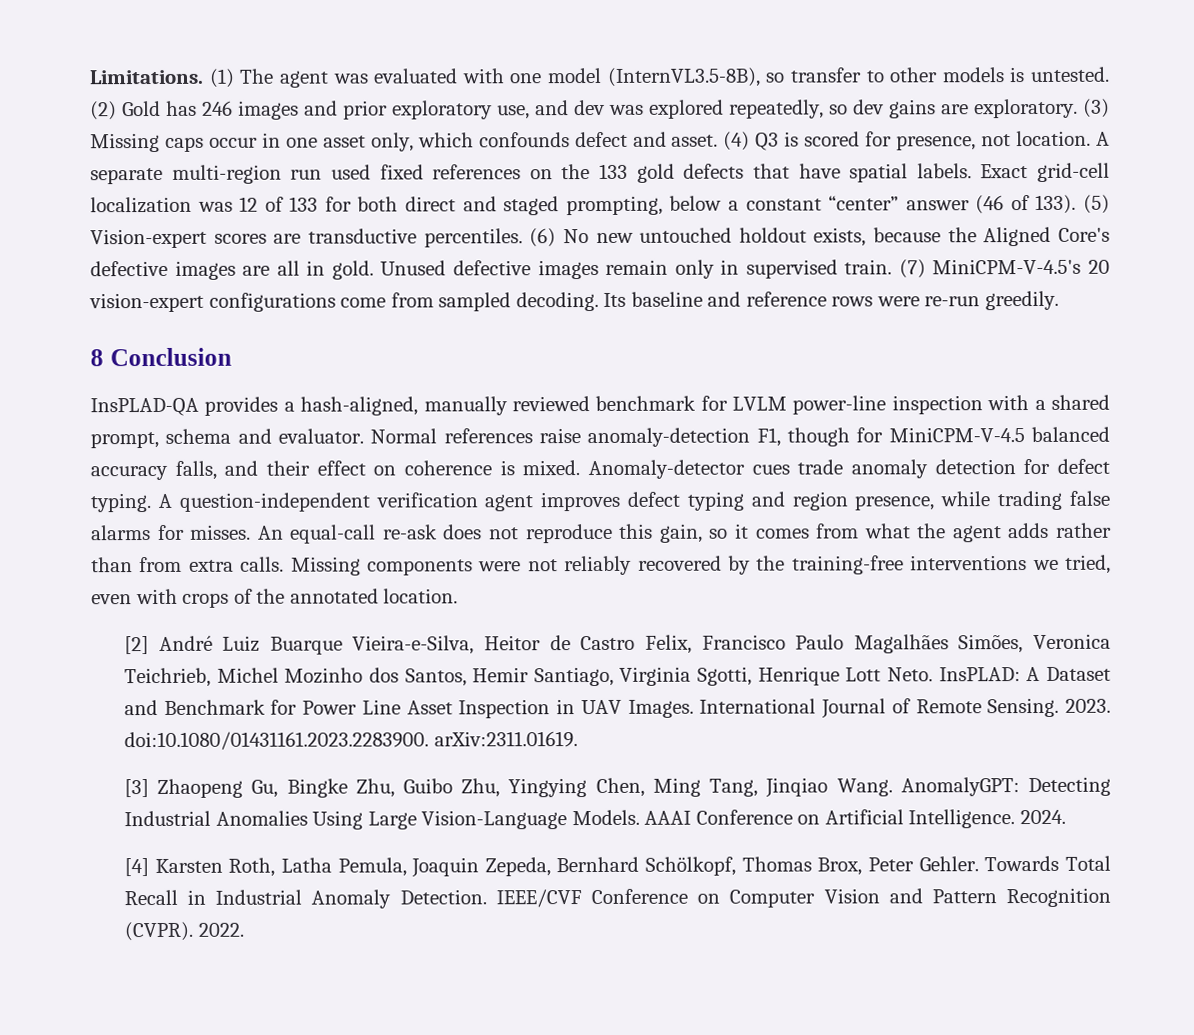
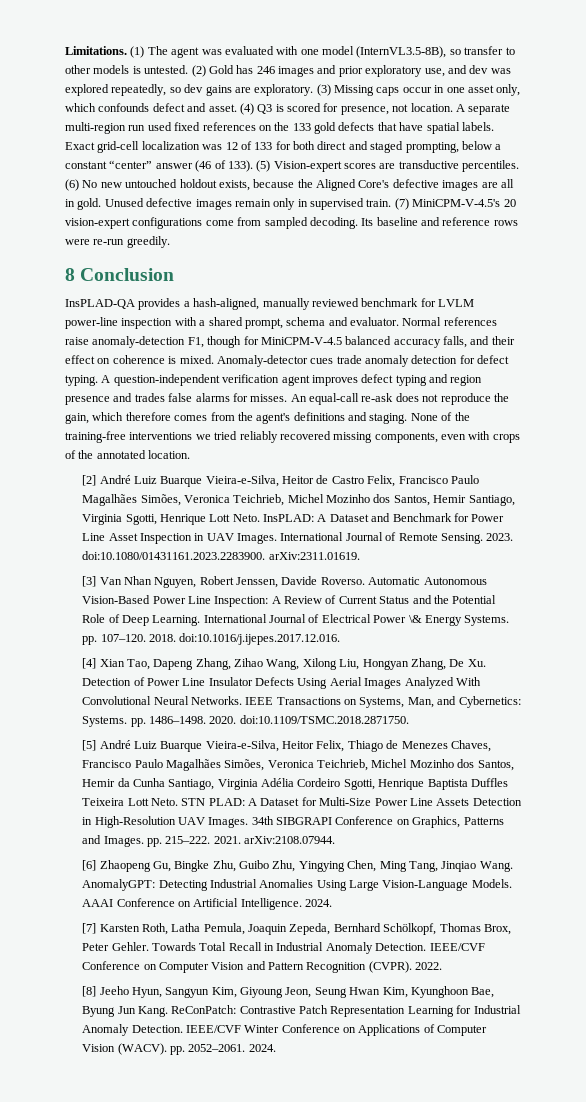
- A question-independent verification agent improves defect typing and region presence, while trading false alarms for misses.
+ A question-independent verification agent improves defect typing and region presence and trades false alarms for misses.
- An equal-call re-ask does not reproduce this gain, so it comes from what the agent adds rather than from extra calls. Missing components were not reliably recovered by the training-free interventions we tried, even with crops of the annotated location.
+ An equal-call re-ask does not reproduce the gain, which therefore comes from the agent's definitions and staging. None of the training-free interventions we tried reliably recovered missing components, even with crops of the annotated location.
- [3] Zhaopeng Gu, Bingke Zhu, Guibo Zhu, Yingying Chen, Ming Tang, Jinqiao Wang.
+ [3] Van Nhan Nguyen, Robert Jenssen, Davide Roverso. Automatic Autonomous Vision-Based Power Line Inspection: A Review of Current Status and the Potential Role of Deep Learning. International Journal of Electrical Power \& Energy Systems. pp. 107–120. 2018. doi:10.1016/j.ijepes.2017.12.016.
+ [4] Xian Tao, Dapeng Zhang, Zihao Wang, Xilong Liu, Hongyan Zhang, De Xu. Detection of Power Line Insulator Defects Using Aerial Images Analyzed With Convolutional Neural Networks. IEEE Transactions on Systems, Man, and Cybernetics: Systems. pp. 1486–1498. 2020. doi:10.1109/TSMC.2018.2871750.
+ [5] André Luiz Buarque Vieira-e-Silva, Heitor Felix, Thiago de Menezes Chaves, Francisco Paulo Magalhães Simões, Veronica Teichrieb, Michel Mozinho dos Santos, Hemir da Cunha Santiago, Virginia Adélia Cordeiro Sgotti, Henrique Baptista Duffles Teixeira Lott Neto. STN PLAD: A Dataset for Multi-Size Power Line Assets Detection in High-Resolution UAV Images. 34th SIBGRAPI Conference on Graphics, Patterns and Images. pp. 215–222. 2021. arXiv:2108.07944.
+ [6] Zhaopeng Gu, Bingke Zhu, Guibo Zhu, Yingying Chen, Ming Tang, Jinqiao Wang.
- [4] Karsten Roth, Latha Pemula, Joaquin Zepeda, Bernhard Schölkopf, Thomas Brox, Peter Gehler.
+ [7] Karsten Roth, Latha Pemula, Joaquin Zepeda, Bernhard Schölkopf, Thomas Brox, Peter Gehler.
+ [8] Jeeho Hyun, Sangyun Kim, Giyoung Jeon, Seung Hwan Kim, Kyunghoon Bae, Byung Jun Kang. ReConPatch: Contrastive Patch Representation Learning for Industrial Anomaly Detection. IEEE/CVF Winter Conference on Applications of Computer Vision (WACV). pp. 2052–2061. 2024.

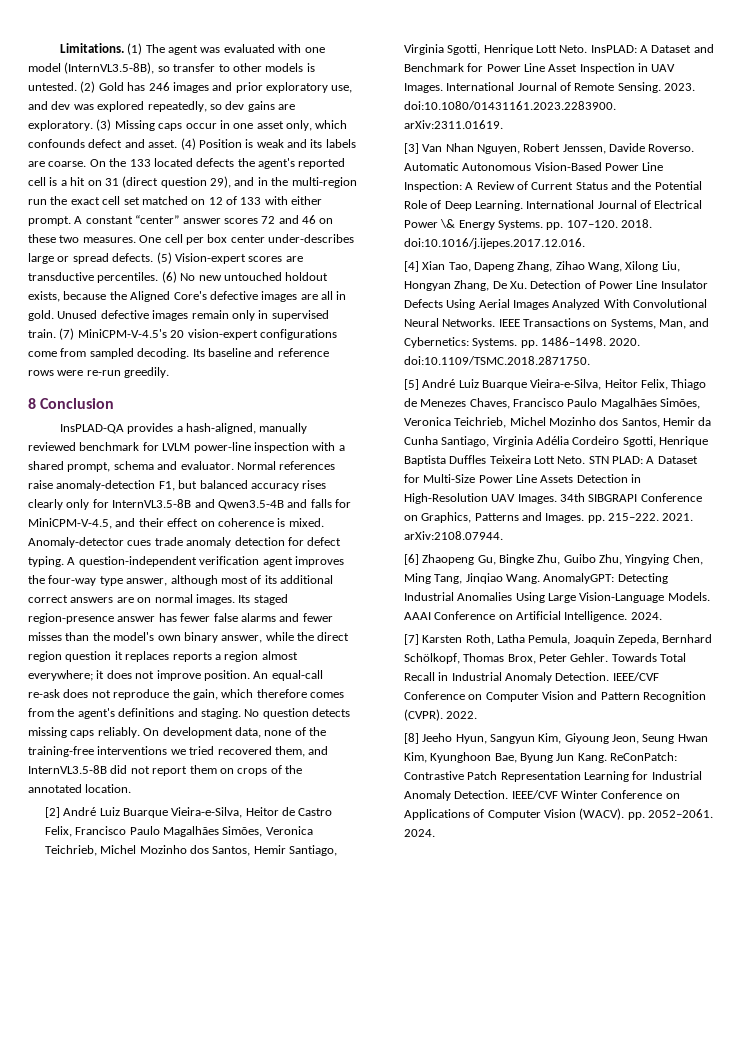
- (4) Q3 is scored for presence, not location. A separate multi-region run used fixed references on the 133 gold defects that have spatial labels. Exact grid-cell localization was 12 of 133 for both direct and staged prompting, below a constant “center” answer (46 of 133).
+ (4) Position is weak and its labels are coarse. On the 133 located defects the agent's reported cell is a hit on 31 (direct question 29), and in the multi-region run the exact cell set matched on 12 of 133 with either prompt. A constant “center” answer scores 72 and 46 on these two measures. One cell per box center under-describes large or spread defects.
- Normal references raise anomaly-detection F1, though for MiniCPM-V-4.5 balanced accuracy falls, and their effect on coherence is mixed.
+ Normal references raise anomaly-detection F1, but balanced accuracy rises clearly only for InternVL3.5-8B and Qwen3.5-4B and falls for MiniCPM-V-4.5, and their effect on coherence is mixed.
- A question-independent verification agent improves defect typing and region presence and trades false alarms for misses.
+ A question-independent verification agent improves the four-way type answer, although most of its additional correct answers are on normal images. Its staged region-presence answer has fewer false alarms and fewer misses than the model's own binary answer, while the direct region question it replaces reports a region almost everywhere; it does not improve position.
- An equal-call re-ask does not reproduce the gain, which therefore comes from the agent's definitions and staging. None of the training-free interventions we tried reliably recovered missing components, even with crops of the annotated location.
+ An equal-call re-ask does not reproduce the gain, which therefore comes from the agent's definitions and staging. No question detects missing caps reliably. On development data, none of the training-free interventions we tried recovered them, and InternVL3.5-8B did not report them on crops of the annotated location.

